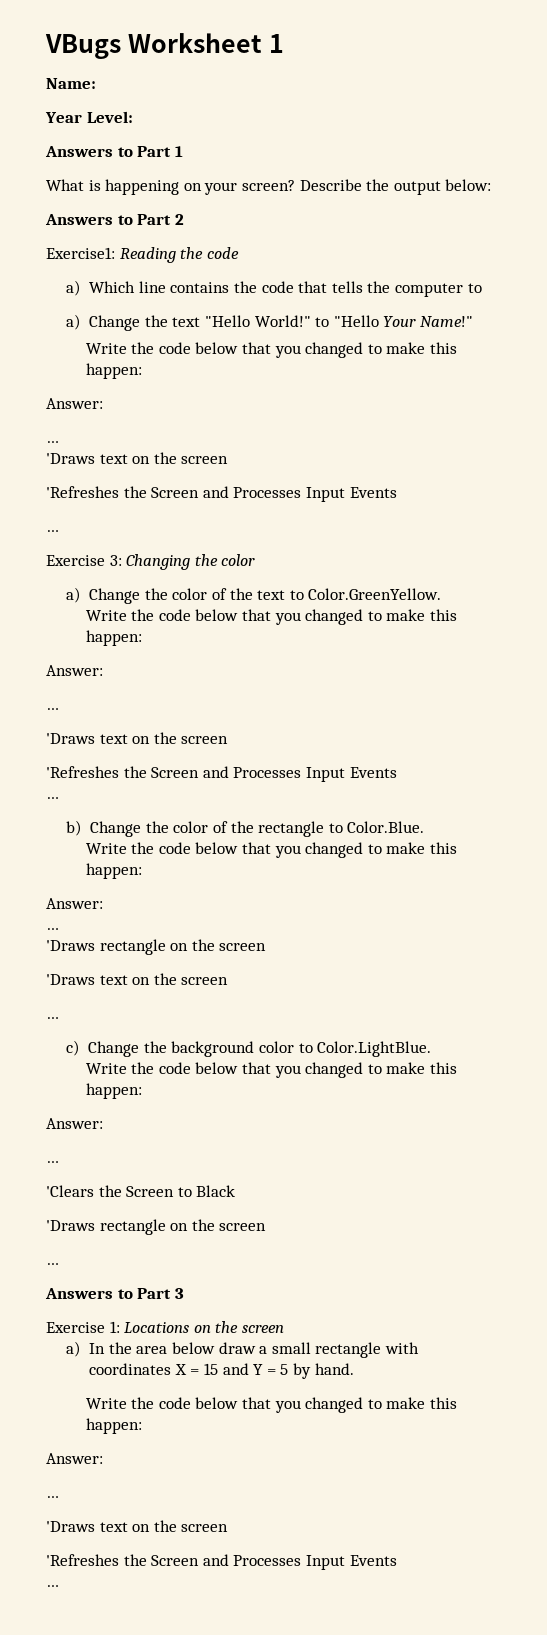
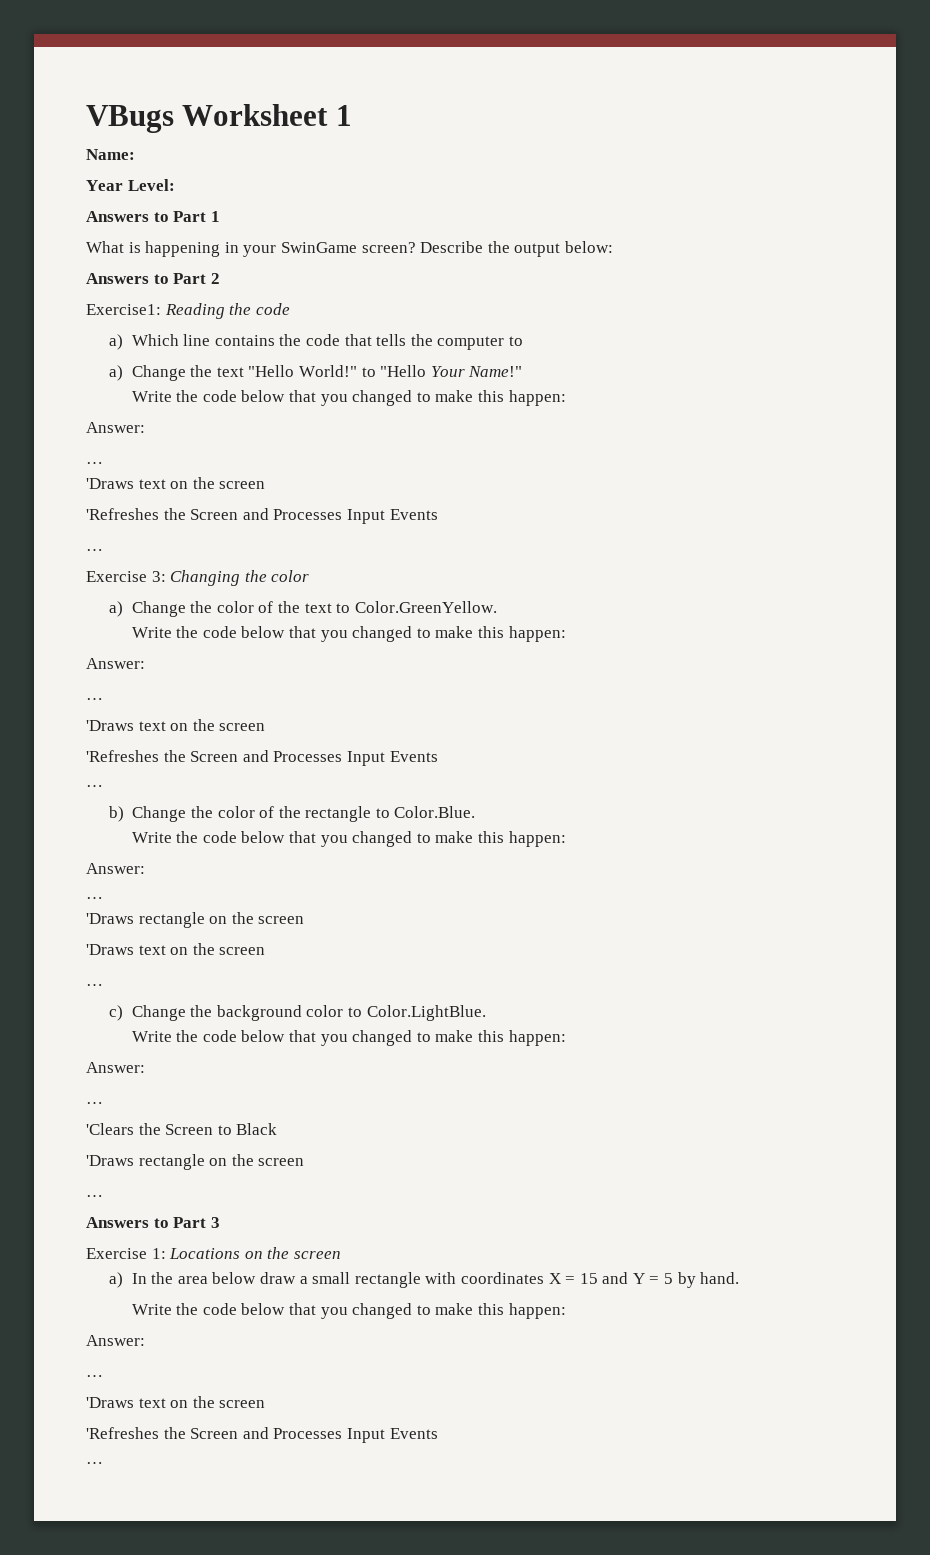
- What is happening on your screen?
+ What is happening in your SwinGame screen?

